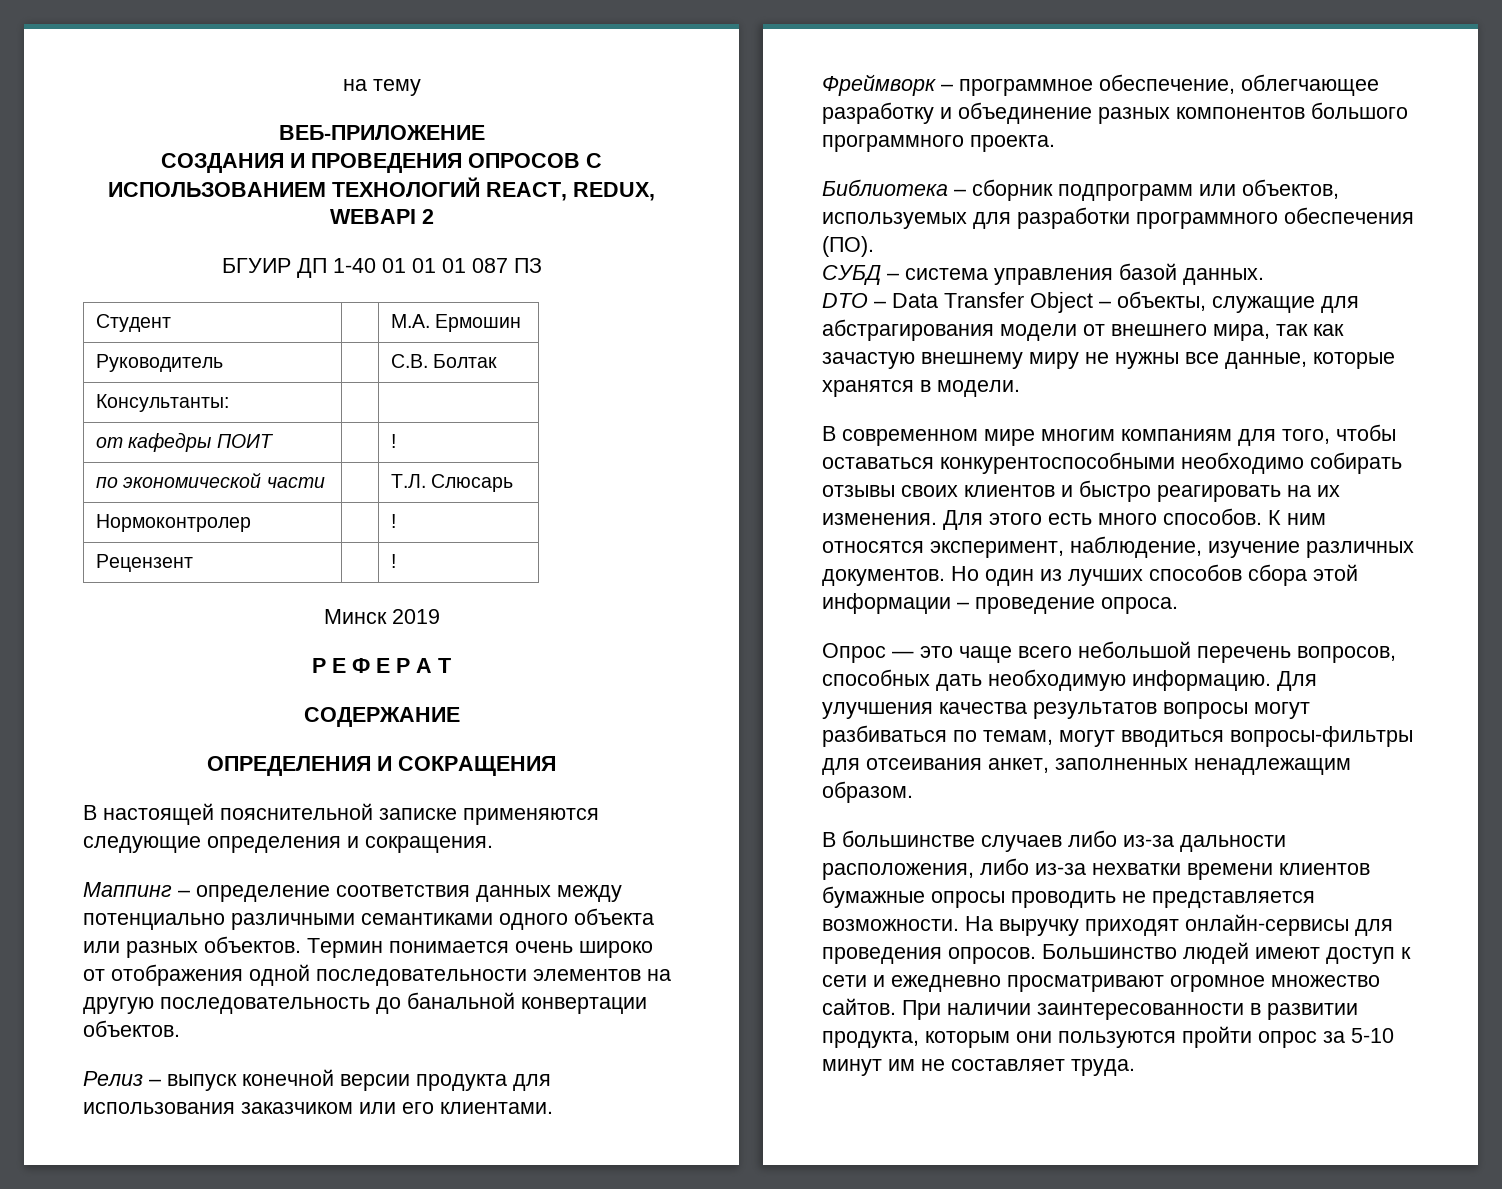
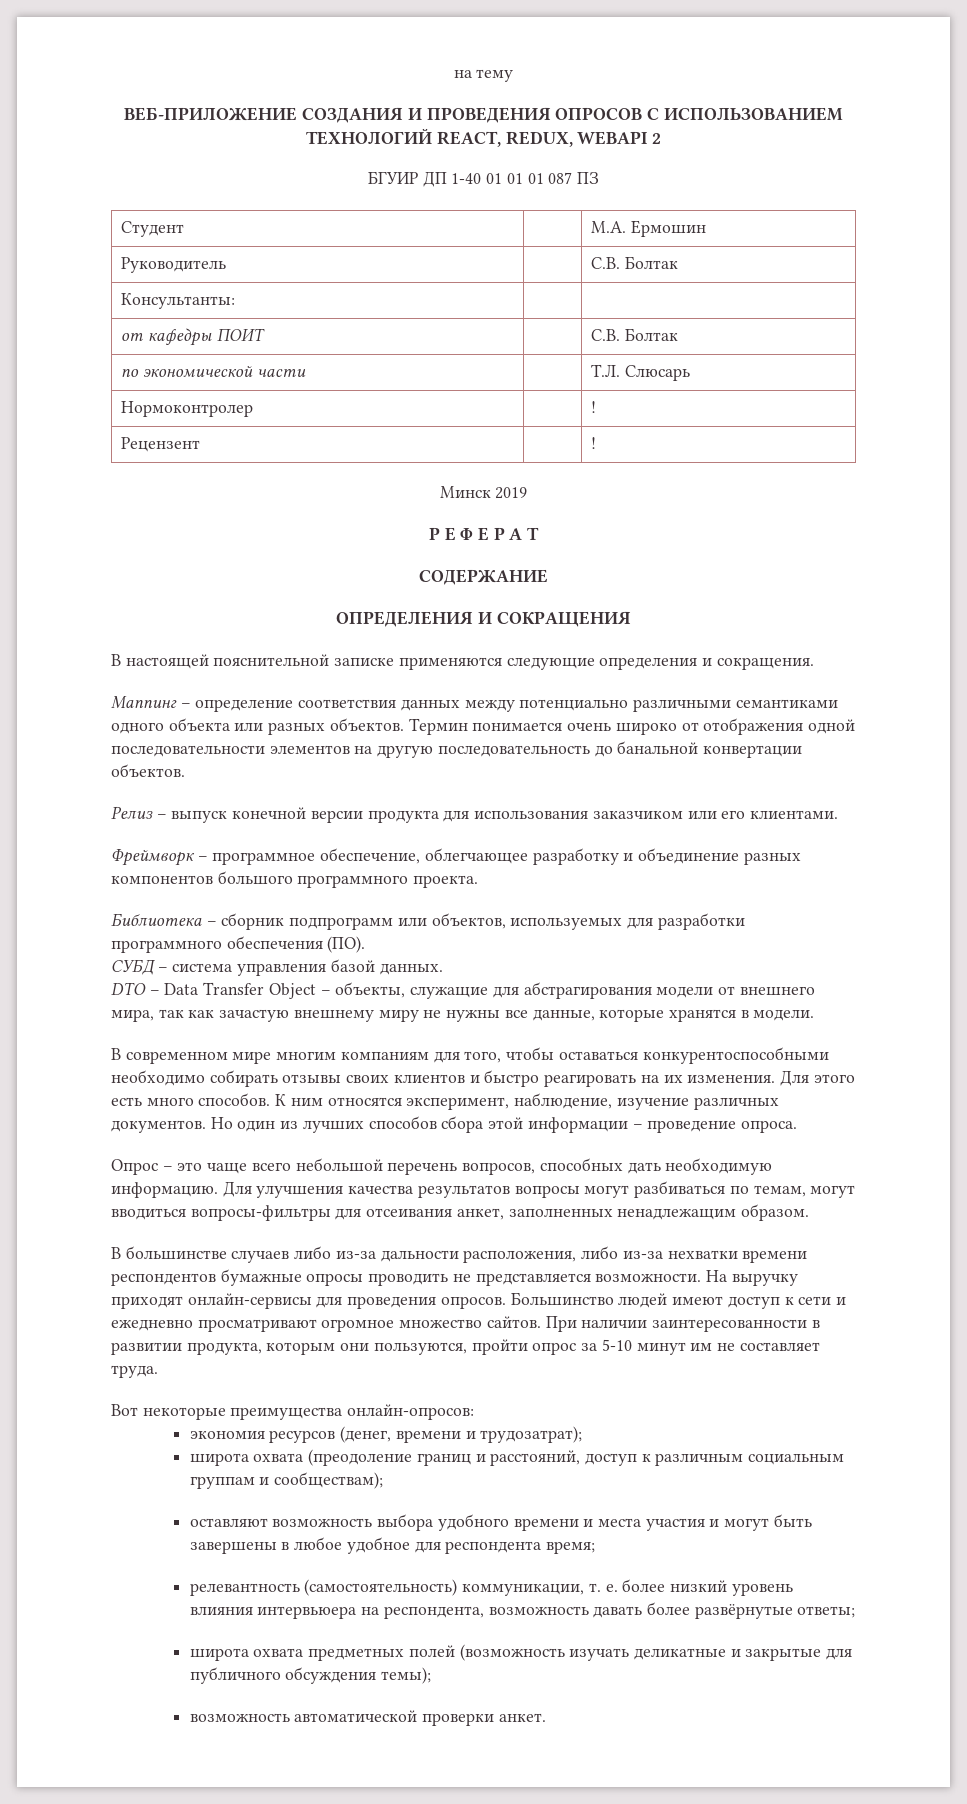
- ВЕБ-ПРИЛОЖЕНИЕ
- СОЗДАНИЯ И ПРОВЕДЕНИЯ ОПРОСОВ С ИСПОЛЬЗОВАНИЕМ ТЕХНОЛОГИЙ REACT, REDUX, WEBAPI 2
+ ВЕБ-ПРИЛОЖЕНИЕ СОЗДАНИЯ И ПРОВЕДЕНИЯ ОПРОСОВ С ИСПОЛЬЗОВАНИЕМ ТЕХНОЛОГИЙ REACT, REDUX, WEBAPI 2
- от кафедры ПОИТ | | !
+ от кафедры ПОИТ | | С.В. Болтак
- Опрос — это чаще всего небольшой перечень вопросов, способных дать необходимую информацию.
+ Опрос – это чаще всего небольшой перечень вопросов, способных дать необходимую информацию.
- В большинстве случаев либо из-за дальности расположения, либо из-за нехватки времени клиентов бумажные опросы проводить не представляется возможности.
+ В большинстве случаев либо из-за дальности расположения, либо из-за нехватки времени респондентов бумажные опросы проводить не представляется возможности.
- При наличии заинтересованности в развитии продукта, которым они пользуются пройти опрос за 5-10 минут им не составляет труда.
+ При наличии заинтересованности в развитии продукта, которым они пользуются, пройти опрос за 5-10 минут им не составляет труда.
+ Вот некоторые преимущества онлайн-опросов:
+ экономия ресурсов (денег, времени и трудозатрат);
+ широта охвата (преодоление границ и расстояний, доступ к различным социальным группам и сообществам);
+ оставляют возможность выбора удобного времени и места участия и могут быть завершены в любое удобное для респондента время;
+ релевантность (самостоятельность) коммуникации, т. е. более низкий уровень влияния интервьюера на респондента, возможность давать более развёрнутые ответы;
+ широта охвата предметных полей (возможность изучать деликатные и закрытые для публичного обсуждения темы);
+ возможность автоматической проверки анкет.

